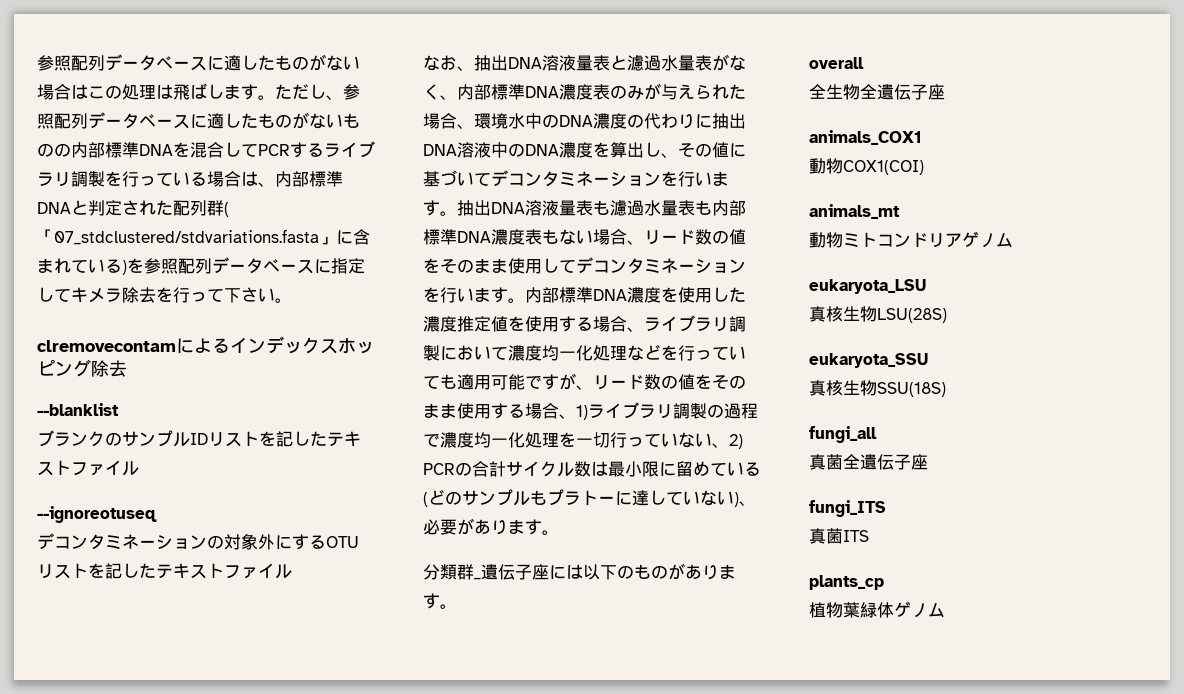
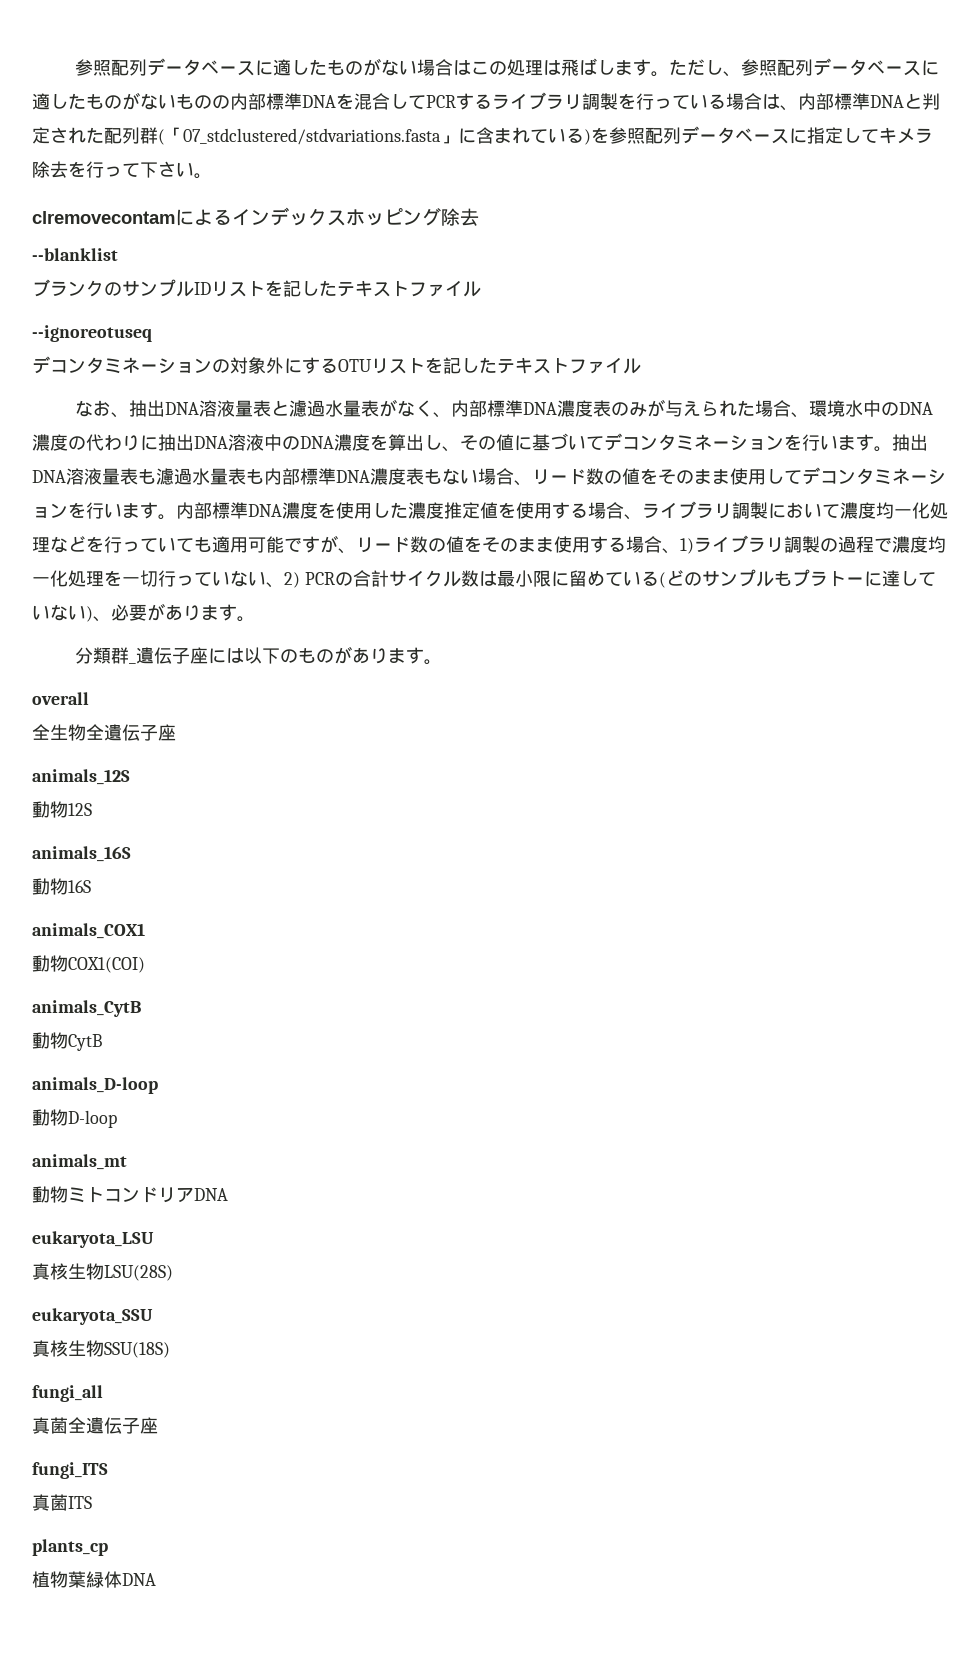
+ animals_12S
+ 動物12S
+ animals_16S
+ 動物16S
  animals_COX1
  動物COX1(COI)
+ animals_CytB
+ 動物CytB
+ animals_D-loop
+ 動物D-loop
- 動物ミトコンドリアゲノム
+ 動物ミトコンドリアDNA
- 植物葉緑体ゲノム
+ 植物葉緑体DNA

